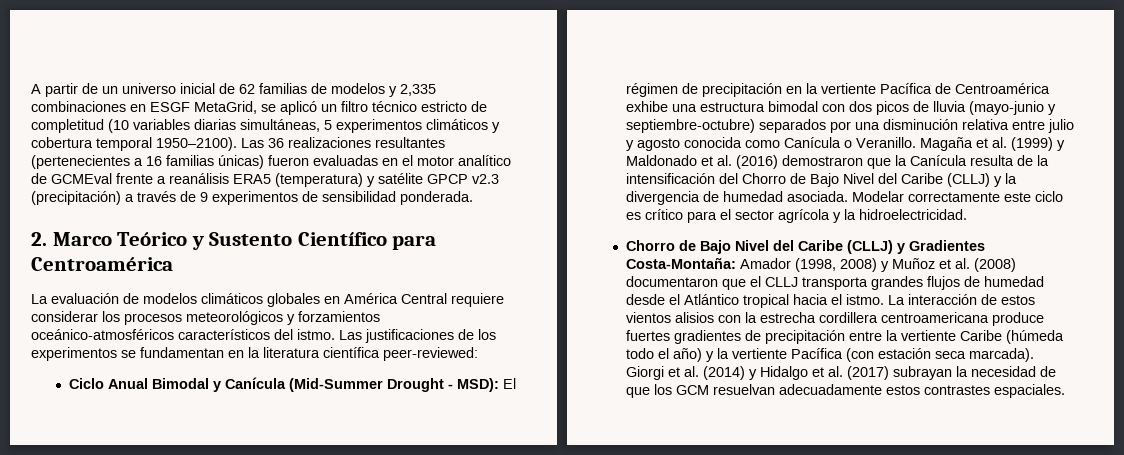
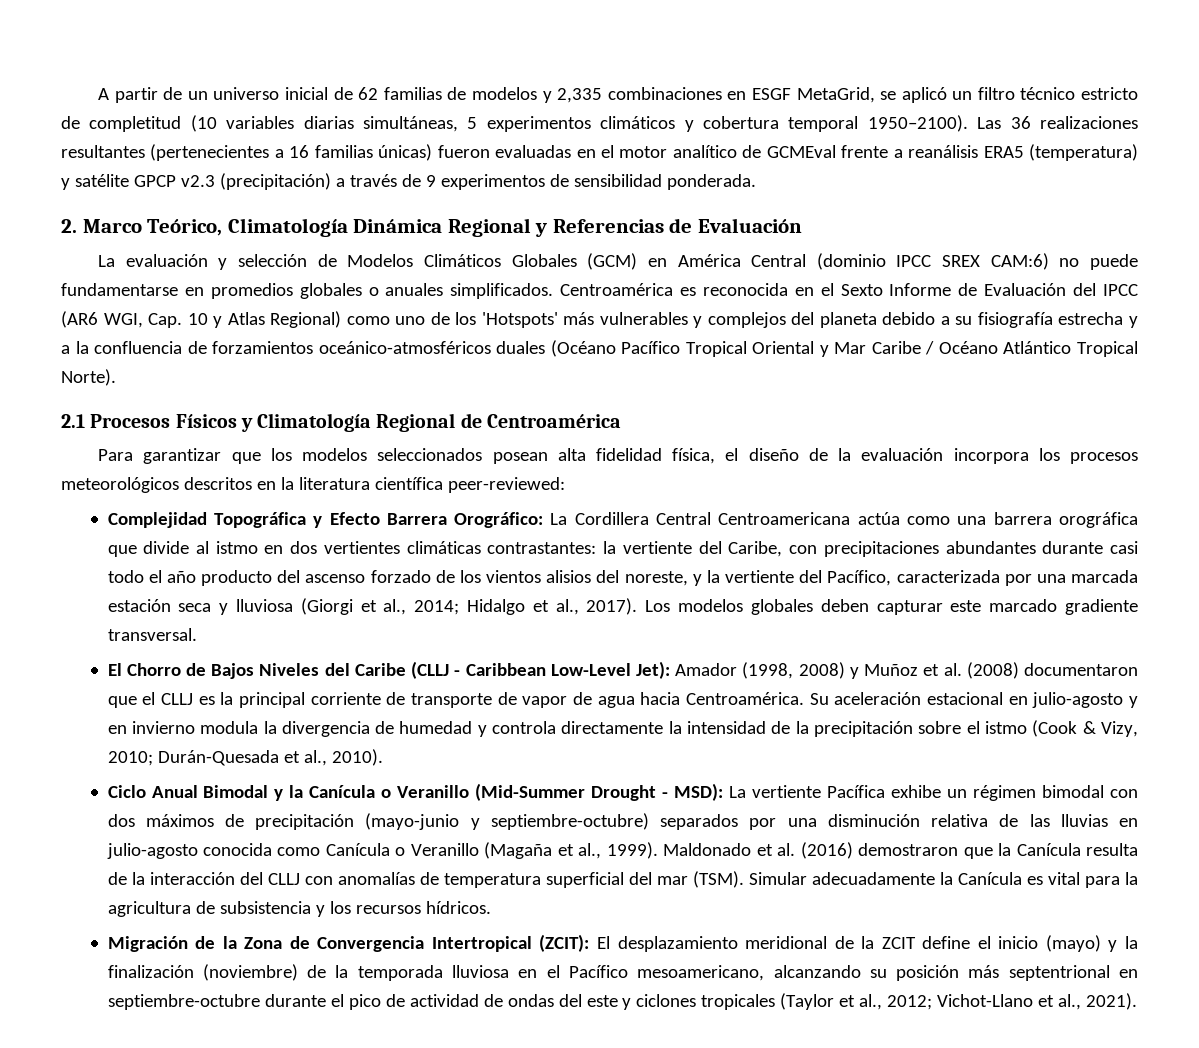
- 2. Marco Teórico y Sustento Científico para Centroamérica
- La evaluación de modelos climáticos globales en América Central requiere considerar los procesos meteorológicos y forzamientos oceánico-atmosféricos característicos del istmo. Las justificaciones de los experimentos se fundamentan en la literatura científica peer-reviewed:
+ 2. Marco Teórico, Climatología Dinámica Regional y Referencias de Evaluación
+ La evaluación y selección de Modelos Climáticos Globales (GCM) en América Central (dominio IPCC SREX CAM:6) no puede fundamentarse en promedios globales o anuales simplificados. Centroamérica es reconocida en el Sexto Informe de Evaluación del IPCC (AR6 WGI, Cap. 10 y Atlas Regional) como uno de los 'Hotspots' más vulnerables y complejos del planeta debido a su fisiografía estrecha y a la confluencia de forzamientos oceánico-atmosféricos duales (Océano Pacífico Tropical Oriental y Mar Caribe / Océano Atlántico Tropical Norte).
+ 2.1 Procesos Físicos y Climatología Regional de Centroamérica
+ Para garantizar que los modelos seleccionados posean alta fidelidad física, el diseño de la evaluación incorpora los procesos meteorológicos descritos en la literatura científica peer-reviewed:
- Ciclo Anual Bimodal y Canícula (Mid-Summer Drought - MSD): El régimen de precipitación en la vertiente Pacífica de Centroamérica exhibe una estructura bimodal con dos picos de lluvia (mayo-junio y septiembre-octubre) separados por una disminución relativa entre julio y agosto conocida como Canícula o Veranillo. Magaña et al. (1999) y Maldonado et al. (2016) demostraron que la Canícula resulta de la intensificación del Chorro de Bajo Nivel del Caribe (CLLJ) y la divergencia de humedad asociada. Modelar correctamente este ciclo es crítico para el sector agrícola y la hidroelectricidad.
- Chorro de Bajo Nivel del Caribe (CLLJ) y Gradientes Costa-Montaña: Amador (1998, 2008) y Muñoz et al. (2008) documentaron que el CLLJ transporta grandes flujos de humedad desde el Atlántico tropical hacia el istmo. La interacción de estos vientos alisios con la estrecha cordillera centroamericana produce fuertes gradientes de precipitación entre la vertiente Caribe (húmeda todo el año) y la vertiente Pacífica (con estación seca marcada). Giorgi et al. (2014) y Hidalgo et al. (2017) subrayan la necesidad de que los GCM resuelvan adecuadamente estos contrastes espaciales.
+ Complejidad Topográfica y Efecto Barrera Orográfico: La Cordillera Central Centroamericana actúa como una barrera orográfica que divide al istmo en dos vertientes climáticas contrastantes: la vertiente del Caribe, con precipitaciones abundantes durante casi todo el año producto del ascenso forzado de los vientos alisios del noreste, y la vertiente del Pacífico, caracterizada por una marcada estación seca y lluviosa (Giorgi et al., 2014; Hidalgo et al., 2017). Los modelos globales deben capturar este marcado gradiente transversal.
+ El Chorro de Bajos Niveles del Caribe (CLLJ - Caribbean Low-Level Jet): Amador (1998, 2008) y Muñoz et al. (2008) documentaron que el CLLJ es la principal corriente de transporte de vapor de agua hacia Centroamérica. Su aceleración estacional en julio-agosto y en invierno modula la divergencia de humedad y controla directamente la intensidad de la precipitación sobre el istmo (Cook & Vizy, 2010; Durán-Quesada et al., 2010).
+ Ciclo Anual Bimodal y la Canícula o Veranillo (Mid-Summer Drought - MSD): La vertiente Pacífica exhibe un régimen bimodal con dos máximos de precipitación (mayo-junio y septiembre-octubre) separados por una disminución relativa de las lluvias en julio-agosto conocida como Canícula o Veranillo (Magaña et al., 1999). Maldonado et al. (2016) demostraron que la Canícula resulta de la interacción del CLLJ con anomalías de temperatura superficial del mar (TSM). Simular adecuadamente la Canícula es vital para la agricultura de subsistencia y los recursos hídricos.
+ Migración de la Zona de Convergencia Intertropical (ZCIT): El desplazamiento meridional de la ZCIT define el inicio (mayo) y la finalización (noviembre) de la temporada lluviosa en el Pacífico mesoamericano, alcanzando su posición más septentrional en septiembre-octubre durante el pico de actividad de ondas del este y ciclones tropicales (Taylor et al., 2012; Vichot-Llano et al., 2021).

